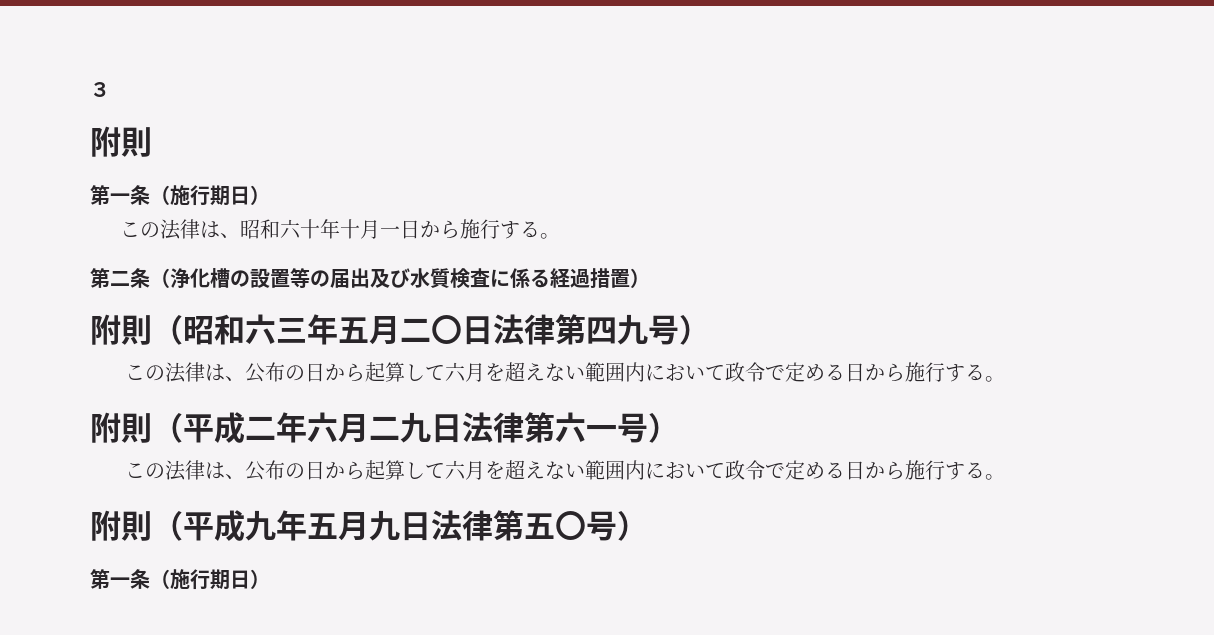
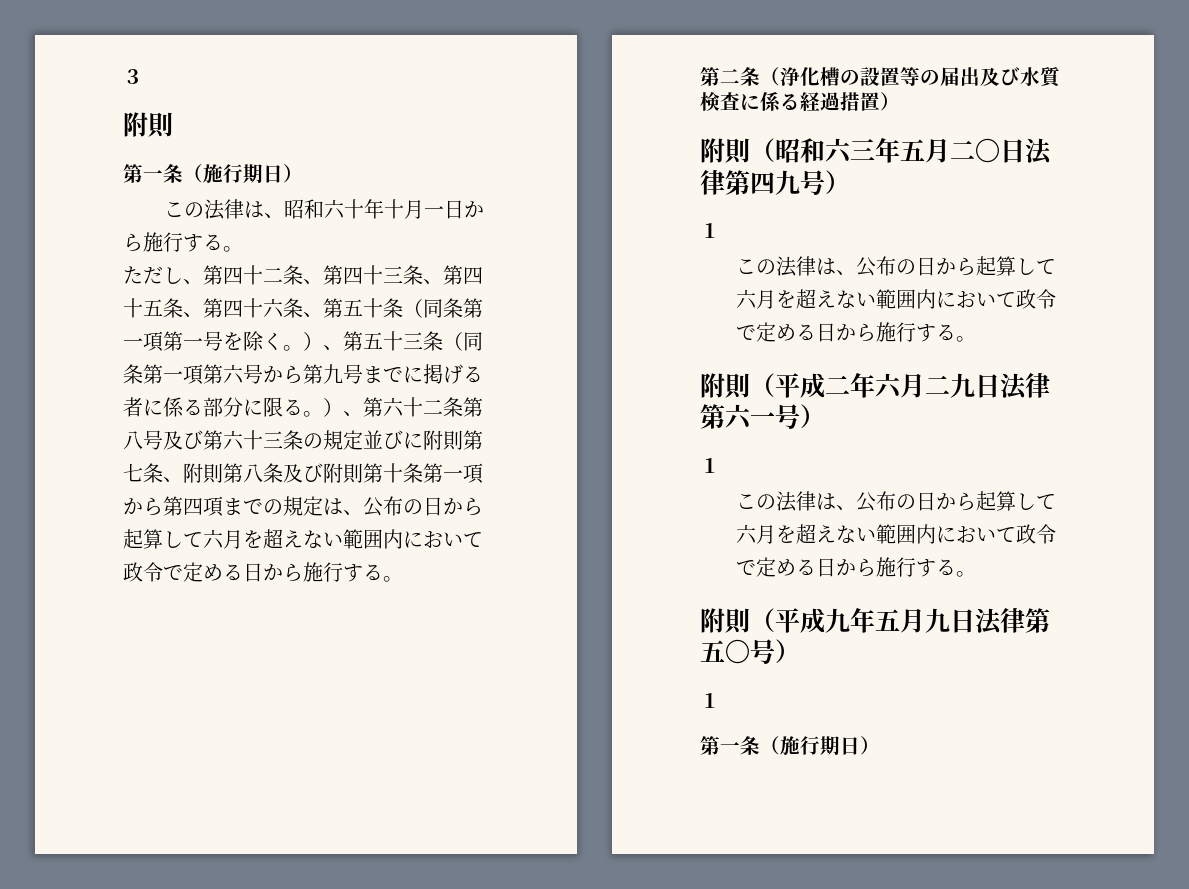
+ ただし、第四十二条、第四十三条、第四十五条、第四十六条、第五十条（同条第一項第一号を除く。）、第五十三条（同条第一項第六号から第九号までに掲げる者に係る部分に限る。）、第六十二条第八号及び第六十三条の規定並びに附則第七条、附則第八条及び附則第十条第一項から第四項までの規定は、公布の日から起算して六月を超えない範囲内において政令で定める日から施行する。
  附則（昭和六三年五月二〇日法律第四九号）
+ １
  附則（平成二年六月二九日法律第六一号）
+ １
  附則（平成九年五月九日法律第五〇号）
+ １

